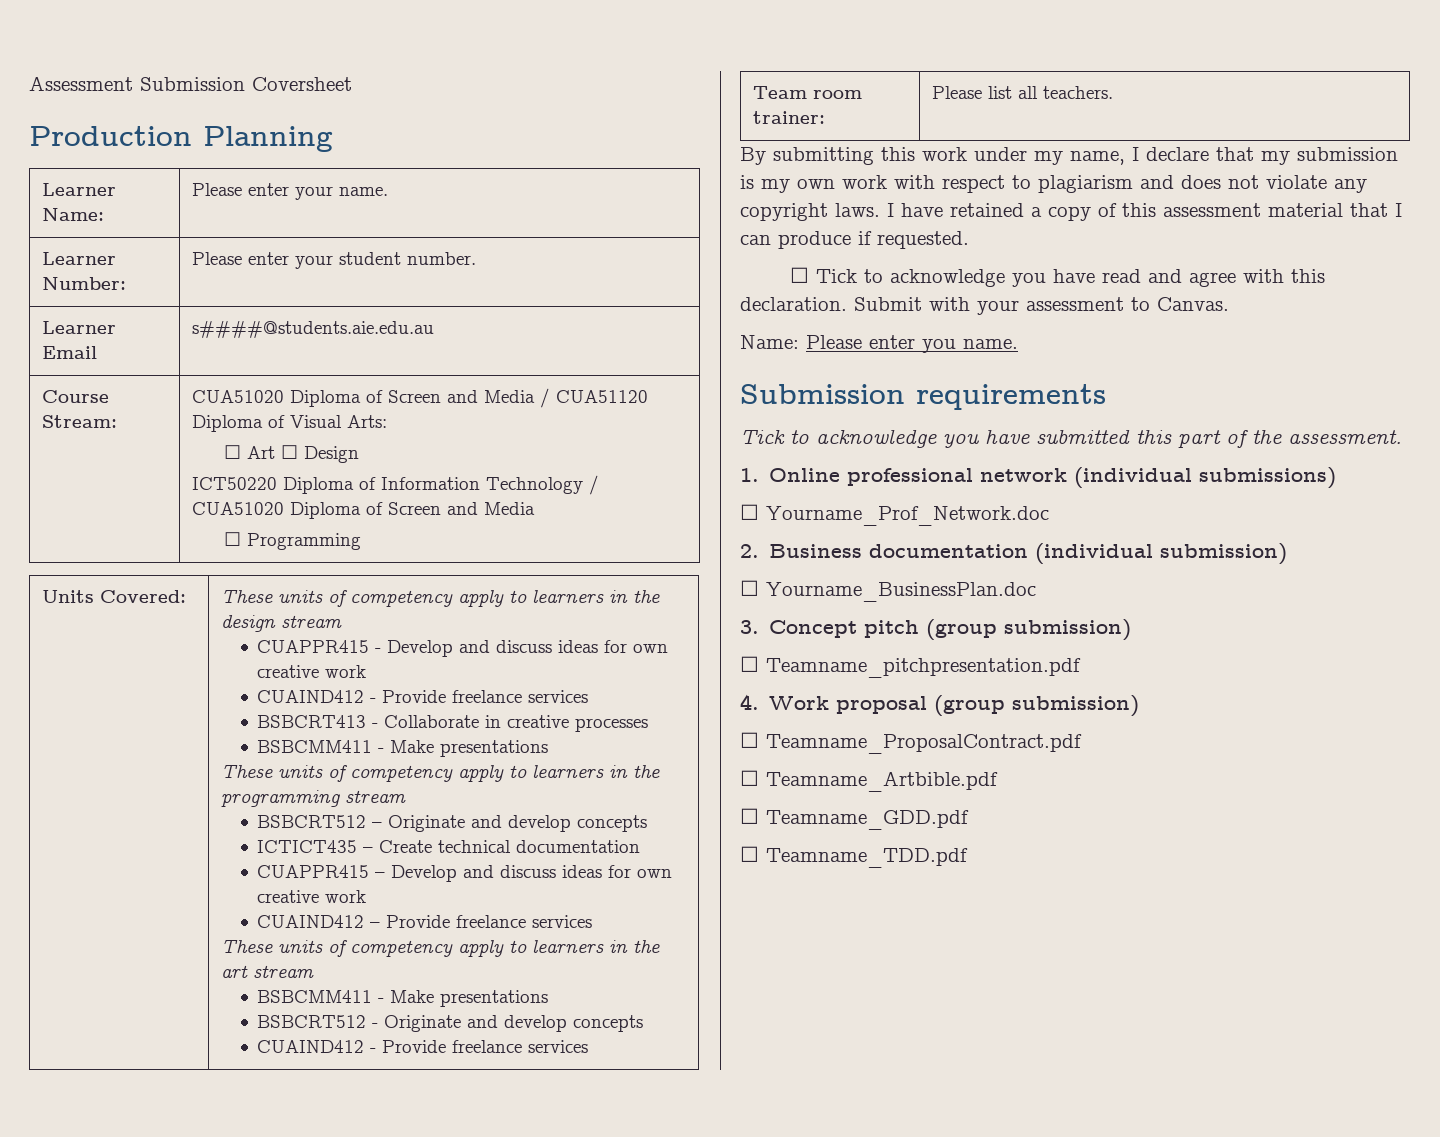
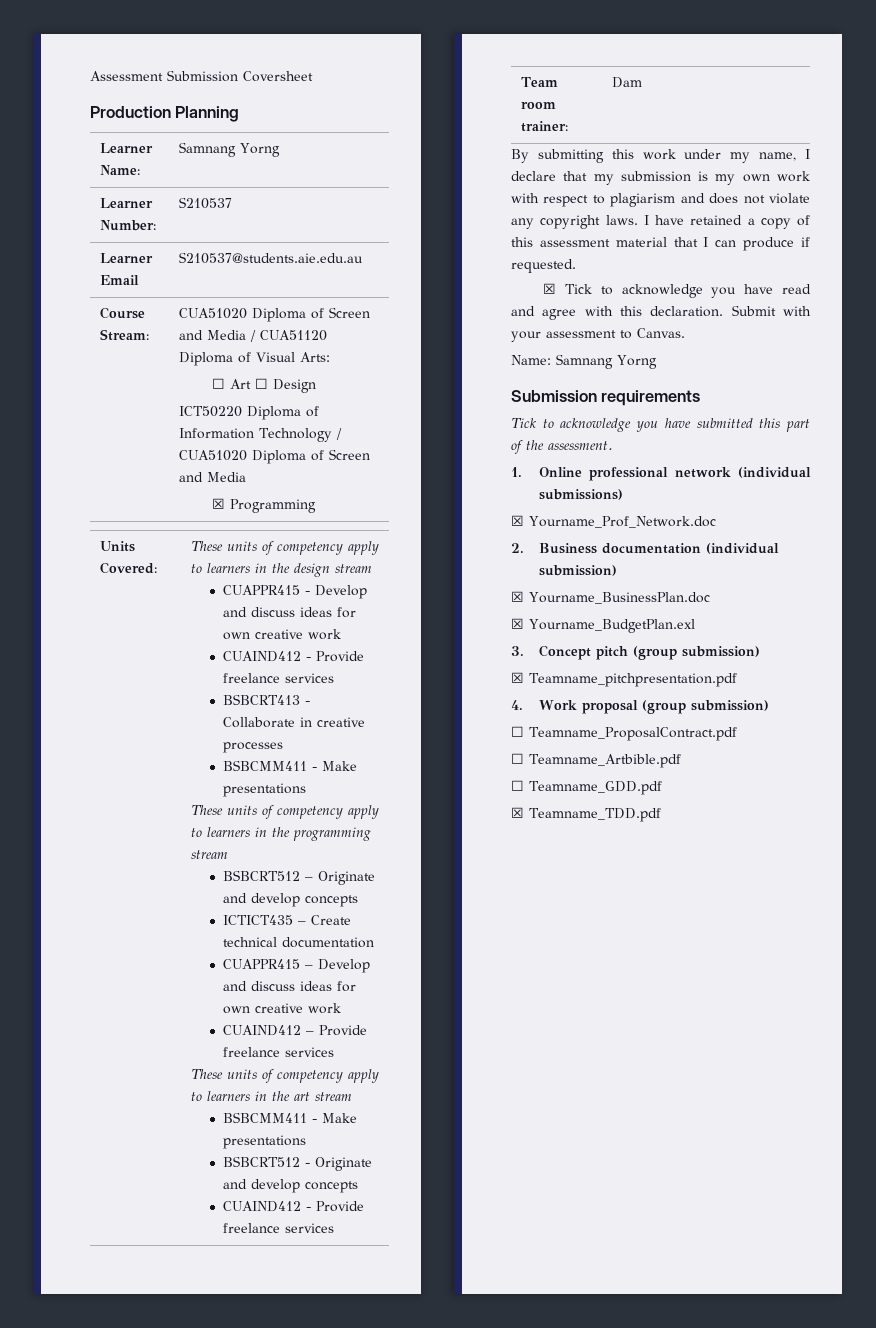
- Learner Name: | Please enter your name.
- Learner Number: | Please enter your student number.
+ Learner Name: | Samnang Yorng
+ Learner Number: | S210537
- Learner Email | s####@students.aie.edu.au
+ Learner Email | S210537@students.aie.edu.au
  Course Stream: | CUA51020 Diploma of Screen and Media / CUA51120 Diploma of Visual Arts:
  ☐ Art ☐ Design
  ICT50220 Diploma of Information Technology / CUA51020 Diploma of Screen and Media
- ☐ Programming
+ ☒ Programming
- Team room trainer: | Please list all teachers.
+ Team room trainer: | Dam
- ☐ Tick to acknowledge you have read and agree with this declaration.
+ ☒ Tick to acknowledge you have read and agree with this declaration.
- Name: Please enter you name.
+ Name: Samnang Yorng
- ☐ Yourname_Prof_Network.doc
+ ☒ Yourname_Prof_Network.doc
- ☐ Yourname_BusinessPlan.doc
+ ☒ Yourname_BusinessPlan.doc
+ ☒ Yourname_BudgetPlan.exl
- ☐ Teamname_pitchpresentation.pdf
+ ☒ Teamname_pitchpresentation.pdf
- ☐ Teamname_TDD.pdf
+ ☒ Teamname_TDD.pdf

